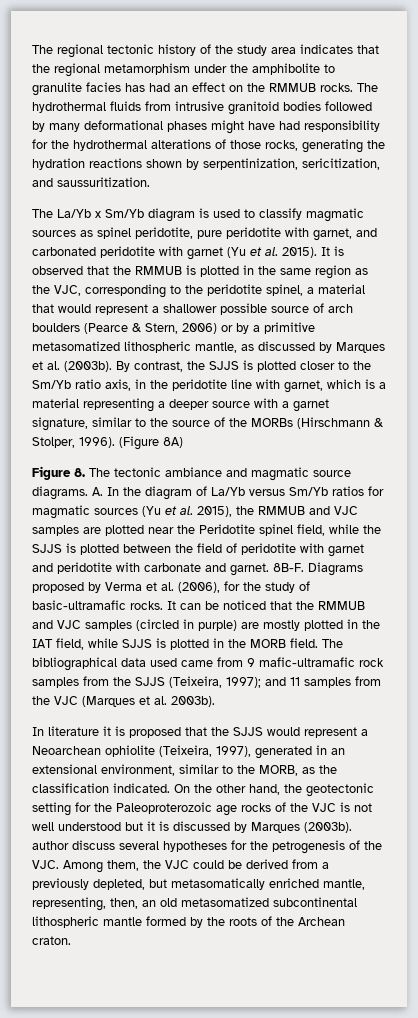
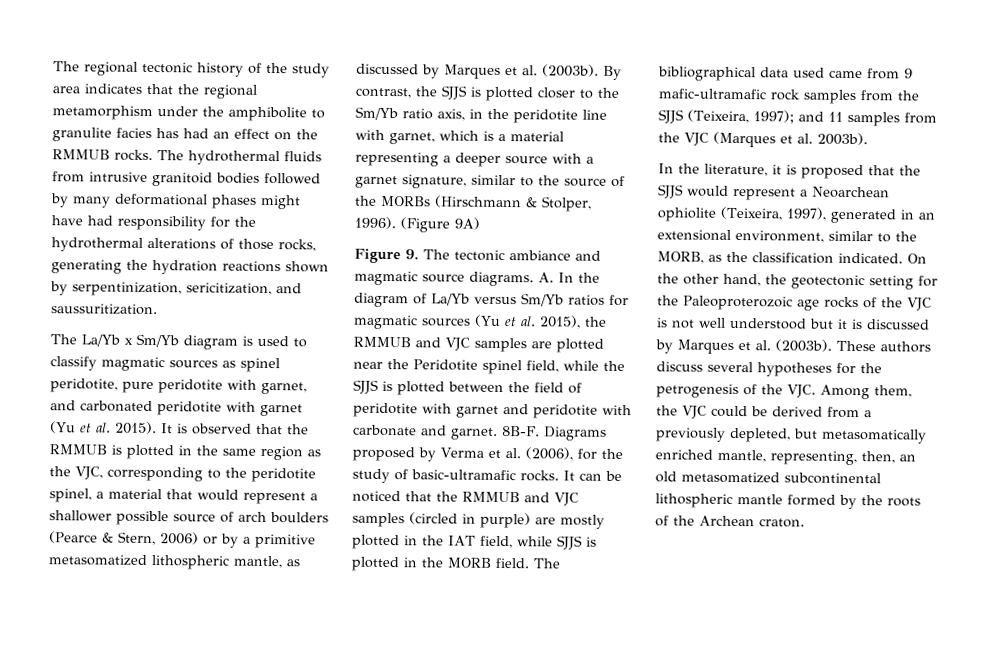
- (Figure 8A)
+ (Figure 9A)
- Figure 8. The tectonic ambiance and magmatic source diagrams.
+ Figure 9. The tectonic ambiance and magmatic source diagrams.
- In literature it is proposed that the SJJS would represent a Neoarchean ophiolite (Teixeira, 1997), generated in an extensional environment, similar to the MORB, as the classification indicated.
+ In the literature, it is proposed that the SJJS would represent a Neoarchean ophiolite (Teixeira, 1997), generated in an extensional environment, similar to the MORB, as the classification indicated.
- On the other hand, the geotectonic setting for the Paleoproterozoic age rocks of the VJC is not well understood but it is discussed by Marques (2003b). author discuss several hypotheses for the petrogenesis of the VJC. Among them, the VJC could be derived from a previously depleted, but metasomatically enriched mantle, representing, then, an old metasomatized subcontinental lithospheric mantle formed by the roots of the Archean craton.
+ On the other hand, the geotectonic setting for the Paleoproterozoic age rocks of the VJC is not well understood but it is discussed by Marques et al. (2003b). These authors discuss several hypotheses for the petrogenesis of the VJC. Among them, the VJC could be derived from a previously depleted, but metasomatically enriched mantle, representing, then, an old metasomatized subcontinental lithospheric mantle formed by the roots of the Archean craton.

